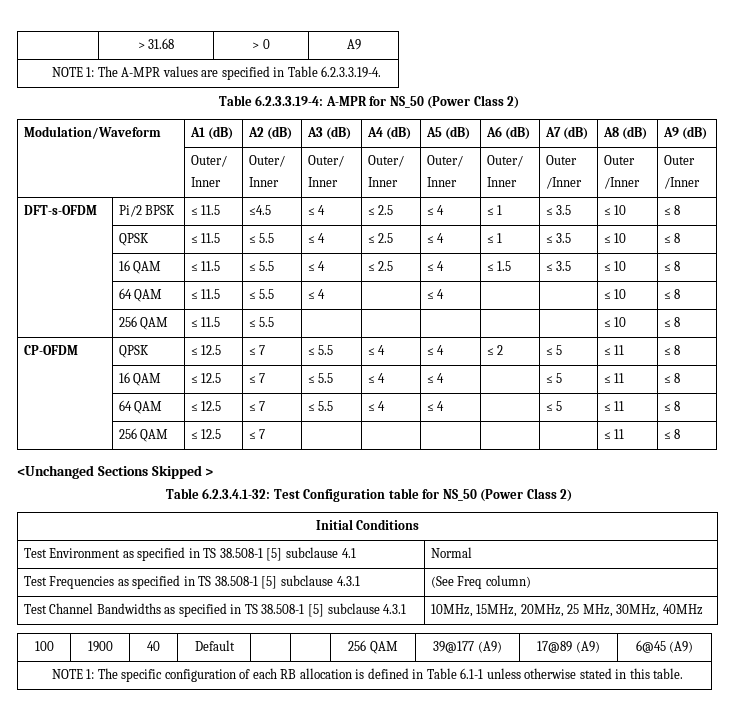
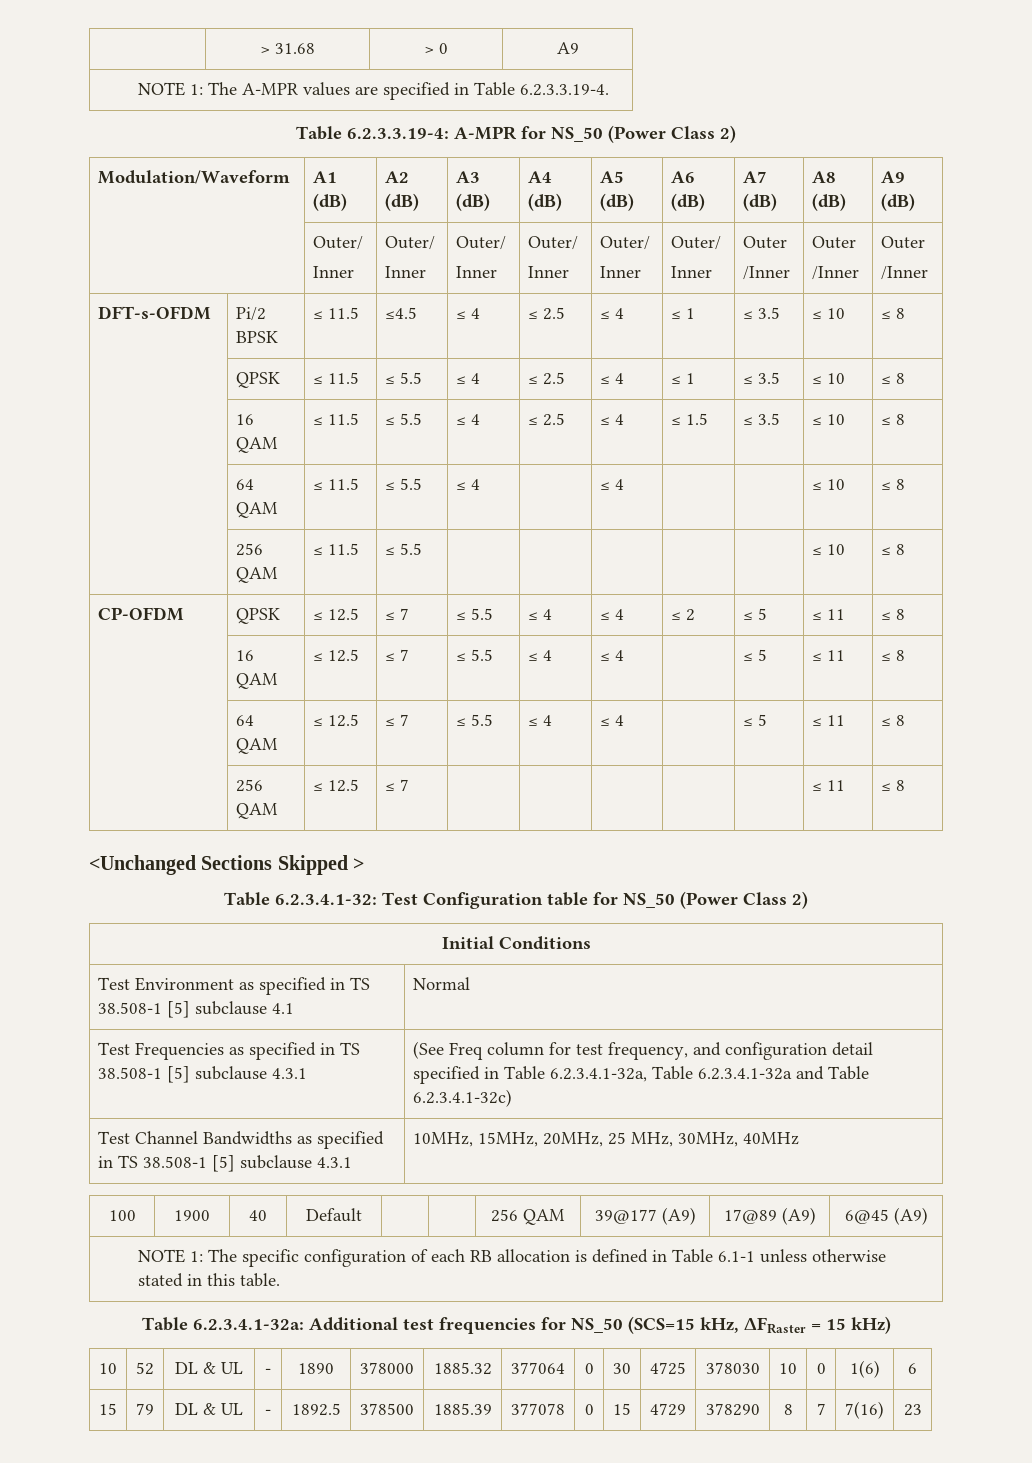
- Test Frequencies as specified in TS 38.508-1 [5] subclause 4.3.1 | (See Freq column)
+ Test Frequencies as specified in TS 38.508-1 [5] subclause 4.3.1 | (See Freq column for test frequency, and configuration detail specified in Table 6.2.3.4.1-32a, Table 6.2.3.4.1-32a and Table 6.2.3.4.1-32c)
+ Table 6.2.3.4.1-32a: Additional test frequencies for NS_50 (SCS=15 kHz, ΔFRaster = 15 kHz)
+ 10 | 52 | DL & UL | - | 1890 | 378000 | 1885.32 | 377064 | 0 | 30 | 4725 | 378030 | 10 | 0 | 1(6) | 6
+ 15 | 79 | DL & UL | - | 1892.5 | 378500 | 1885.39 | 377078 | 0 | 15 | 4729 | 378290 | 8 | 7 | 7(16) | 23

